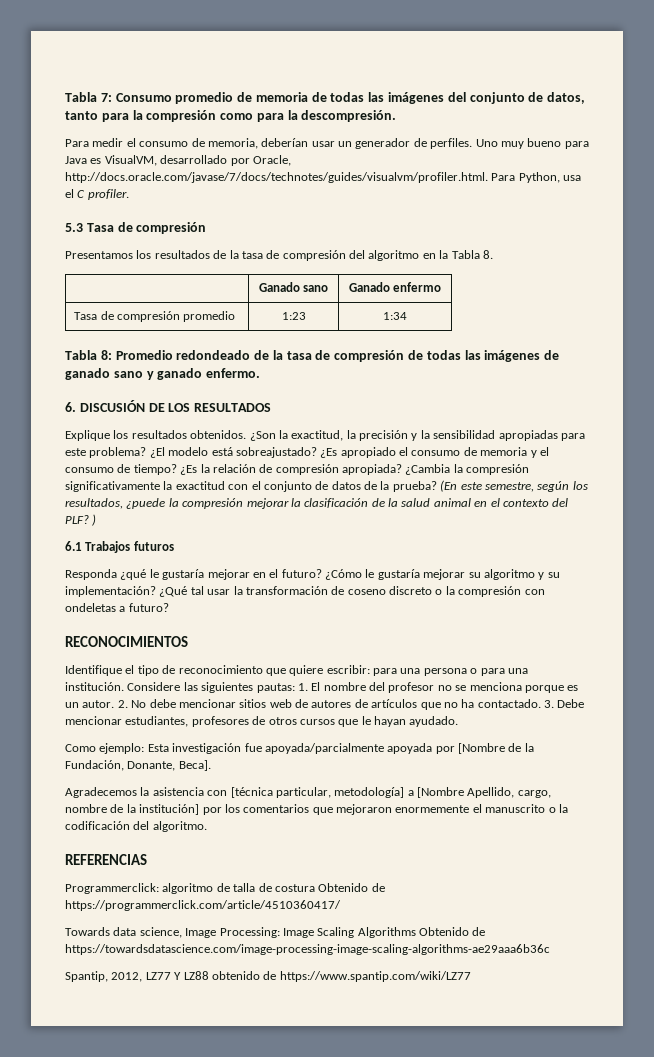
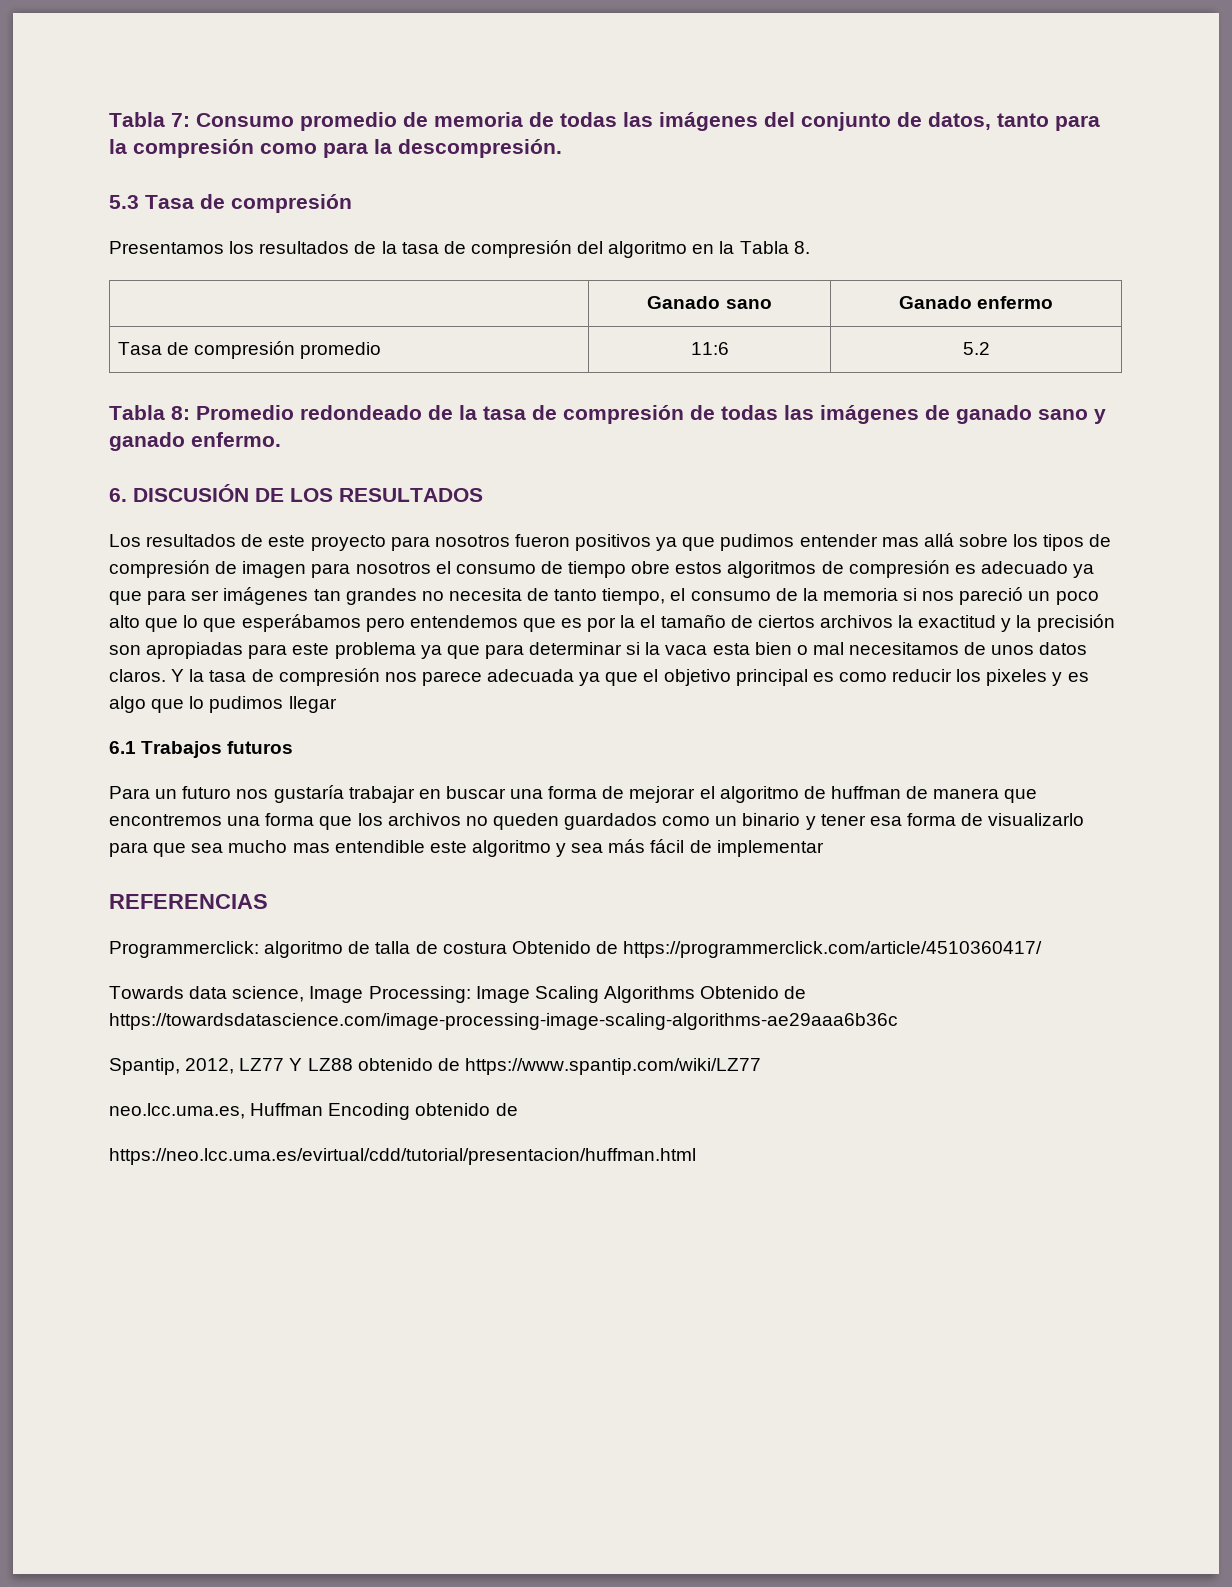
- Para medir el consumo de memoria, deberían usar un generador de perfiles. Uno muy bueno para Java es VisualVM, desarrollado por Oracle, http://docs.oracle.com/javase/7/docs/technotes/guides/visualvm/profiler.html. Para Python, usa el C profiler.
- Tasa de compresión promedio | 1:23 | 1:34
+ Tasa de compresión promedio | 11:6 | 5.2
- Explique los resultados obtenidos. ¿Son la exactitud, la precisión y la sensibilidad apropiadas para este problema? ¿El modelo está sobreajustado? ¿Es apropiado el consumo de memoria y el consumo de tiempo? ¿Es la relación de compresión apropiada? ¿Cambia la compresión significativamente la exactitud con el conjunto de datos de la prueba? (En este semestre, según los resultados, ¿puede la compresión mejorar la clasificación de la salud animal en el contexto del PLF? )
+ Los resultados de este proyecto para nosotros fueron positivos ya que pudimos entender mas allá sobre los tipos de compresión de imagen para nosotros el consumo de tiempo obre estos algoritmos de compresión es adecuado ya que para ser imágenes tan grandes no necesita de tanto tiempo, el consumo de la memoria si nos pareció un poco alto que lo que esperábamos pero entendemos que es por la el tamaño de ciertos archivos la exactitud y la precisión son apropiadas para este problema ya que para determinar si la vaca esta bien o mal necesitamos de unos datos claros. Y la tasa de compresión nos parece adecuada ya que el objetivo principal es como reducir los pixeles y es algo que lo pudimos llegar
  6.1 Trabajos futuros
- Responda ¿qué le gustaría mejorar en el futuro? ¿Cómo le gustaría mejorar su algoritmo y su implementación? ¿Qué tal usar la transformación de coseno discreto o la compresión con ondeletas a futuro?
- RECONOCIMIENTOS
- Identifique el tipo de reconocimiento que quiere escribir: para una persona o para una institución. Considere las siguientes pautas: 1. El nombre del profesor no se menciona porque es un autor. 2. No debe mencionar sitios web de autores de artículos que no ha contactado. 3. Debe mencionar estudiantes, profesores de otros cursos que le hayan ayudado.
- Como ejemplo: Esta investigación fue apoyada/parcialmente apoyada por [Nombre de la Fundación, Donante, Beca].
- Agradecemos la asistencia con [técnica particular, metodología] a [Nombre Apellido, cargo, nombre de la institución] por los comentarios que mejoraron enormemente el manuscrito o la codificación del algoritmo.
+ Para un futuro nos gustaría trabajar en buscar una forma de mejorar el algoritmo de huffman de manera que encontremos una forma que los archivos no queden guardados como un binario y tener esa forma de visualizarlo para que sea mucho mas entendible este algoritmo y sea más fácil de implementar
+ neo.lcc.uma.es, Huffman Encoding obtenido de
+ https://neo.lcc.uma.es/evirtual/cdd/tutorial/presentacion/huffman.html

